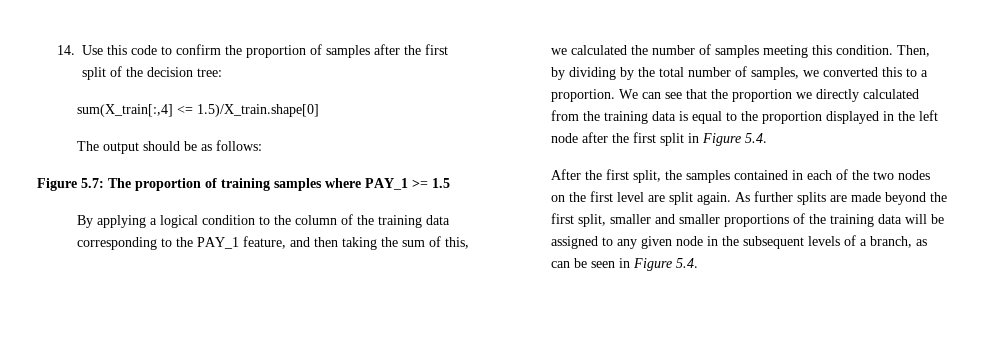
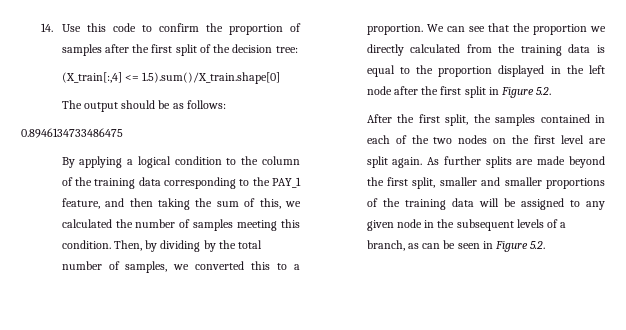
- sum(X_train[:,4] <= 1.5)/X_train.shape[0]
+ (X_train[:,4] <= 1.5).sum()/X_train.shape[0]
- Figure 5.7: The proportion of training samples where PAY_1 >= 1.5
+ 0.8946134733486475
- We can see that the proportion we directly calculated from the training data is equal to the proportion displayed in the left node after the first split in Figure 5.4.
+ We can see that the proportion we directly calculated from the training data is equal to the proportion displayed in the left node after the first split in Figure 5.2.
- As further splits are made beyond the first split, smaller and smaller proportions of the training data will be assigned to any given node in the subsequent levels of a branch, as can be seen in Figure 5.4.
+ As further splits are made beyond the first split, smaller and smaller proportions of the training data will be assigned to any given node in the subsequent levels of a branch, as can be seen in Figure 5.2.

